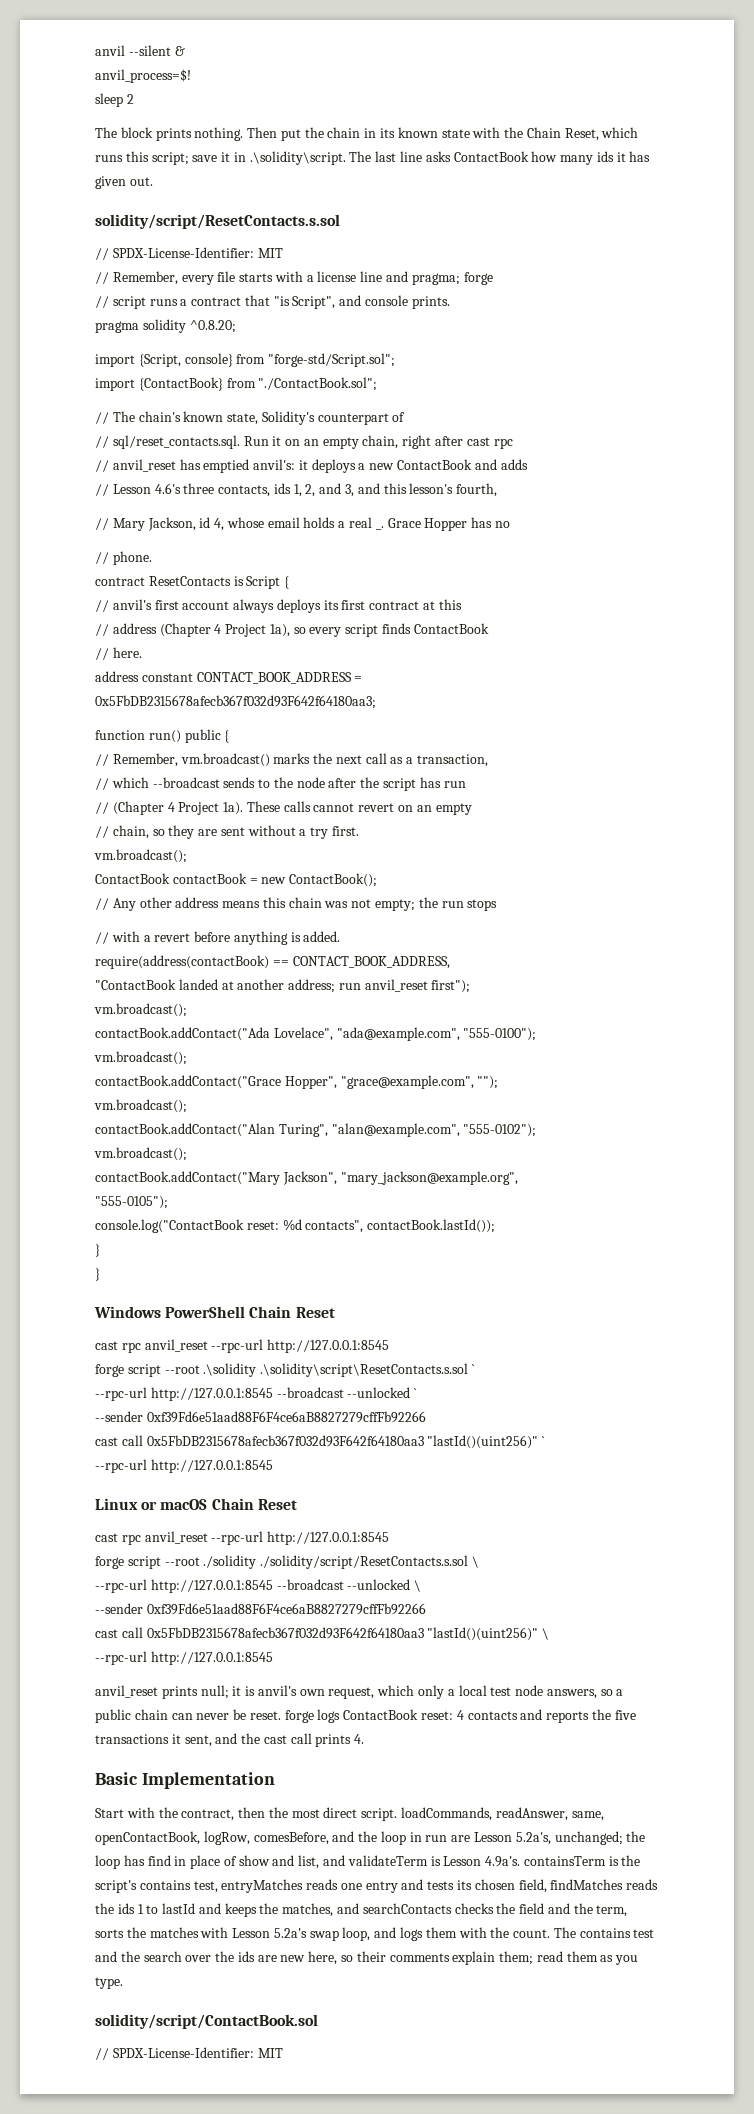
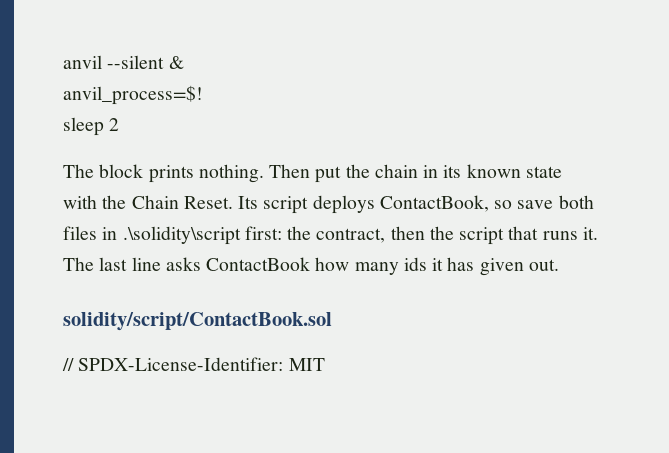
- Then put the chain in its known state with the Chain Reset, which runs this script; save it in .\solidity\script. The last line asks ContactBook how many ids it has given out.
+ Then put the chain in its known state with the Chain Reset. Its script deploys ContactBook, so save both files in .\solidity\script first: the contract, then the script that runs it. The last line asks ContactBook how many ids it has given out.
- solidity/script/ResetContacts.s.sol
- // SPDX-License-Identifier: MIT
- // Remember, every file starts with a license line and pragma; forge
- // script runs a contract that "is Script", and console prints.
- pragma solidity ^0.8.20;
- import {Script, console} from "forge-std/Script.sol";
- import {ContactBook} from "./ContactBook.sol";
- // The chain's known state, Solidity's counterpart of
- // sql/reset_contacts.sql. Run it on an empty chain, right after cast rpc
- // anvil_reset has emptied anvil's: it deploys a new ContactBook and adds
- // Lesson 4.6's three contacts, ids 1, 2, and 3, and this lesson's fourth,
- // Mary Jackson, id 4, whose email holds a real _. Grace Hopper has no
- // phone.
- contract ResetContacts is Script {
- // anvil's first account always deploys its first contract at this
- // address (Chapter 4 Project 1a), so every script finds ContactBook
- // here.
- address constant CONTACT_BOOK_ADDRESS =
- 0x5FbDB2315678afecb367f032d93F642f64180aa3;
- function run() public {
- // Remember, vm.broadcast() marks the next call as a transaction,
- // which --broadcast sends to the node after the script has run
- // (Chapter 4 Project 1a). These calls cannot revert on an empty
- // chain, so they are sent without a try first.
- vm.broadcast();
- ContactBook contactBook = new ContactBook();
- // Any other address means this chain was not empty; the run stops
- // with a revert before anything is added.
- require(address(contactBook) == CONTACT_BOOK_ADDRESS,
- "ContactBook landed at another address; run anvil_reset first");
- vm.broadcast();
- contactBook.addContact("Ada Lovelace", "ada@example.com", "555-0100");
- vm.broadcast();
- contactBook.addContact("Grace Hopper", "grace@example.com", "");
- vm.broadcast();
- contactBook.addContact("Alan Turing", "alan@example.com", "555-0102");
- vm.broadcast();
- contactBook.addContact("Mary Jackson", "mary_jackson@example.org",
- "555-0105");
- console.log("ContactBook reset: %d contacts", contactBook.lastId());
- }
- }
- Windows PowerShell Chain Reset
- cast rpc anvil_reset --rpc-url http://127.0.0.1:8545
- forge script --root .\solidity .\solidity\script\ResetContacts.s.sol `
- --rpc-url http://127.0.0.1:8545 --broadcast --unlocked `
- --sender 0xf39Fd6e51aad88F6F4ce6aB8827279cffFb92266
- cast call 0x5FbDB2315678afecb367f032d93F642f64180aa3 "lastId()(uint256)" `
- --rpc-url http://127.0.0.1:8545
- Linux or macOS Chain Reset
- cast rpc anvil_reset --rpc-url http://127.0.0.1:8545
- forge script --root ./solidity ./solidity/script/ResetContacts.s.sol \
- --rpc-url http://127.0.0.1:8545 --broadcast --unlocked \
- --sender 0xf39Fd6e51aad88F6F4ce6aB8827279cffFb92266
- cast call 0x5FbDB2315678afecb367f032d93F642f64180aa3 "lastId()(uint256)" \
- --rpc-url http://127.0.0.1:8545
- anvil_reset prints null; it is anvil's own request, which only a local test node answers, so a public chain can never be reset. forge logs ContactBook reset: 4 contacts and reports the five transactions it sent, and the cast call prints 4.
- Basic Implementation
- Start with the contract, then the most direct script. loadCommands, readAnswer, same, openContactBook, logRow, comesBefore, and the loop in run are Lesson 5.2a's, unchanged; the loop has find in place of show and list, and validateTerm is Lesson 4.9a's. containsTerm is the script's contains test, entryMatches reads one entry and tests its chosen field, findMatches reads the ids 1 to lastId and keeps the matches, and searchContacts checks the field and the term, sorts the matches with Lesson 5.2a's swap loop, and logs them with the count. The contains test and the search over the ids are new here, so their comments explain them; read them as you type.

